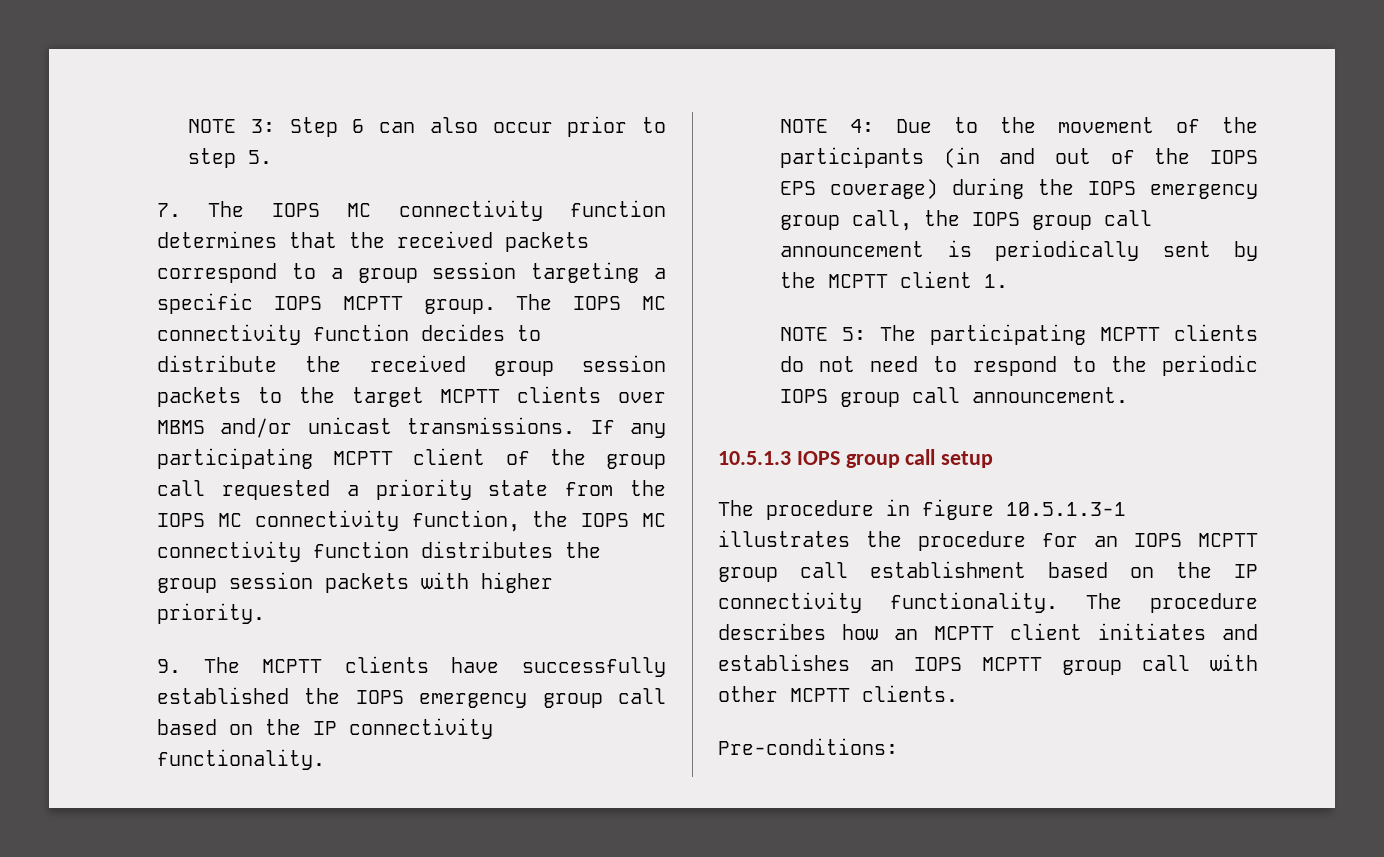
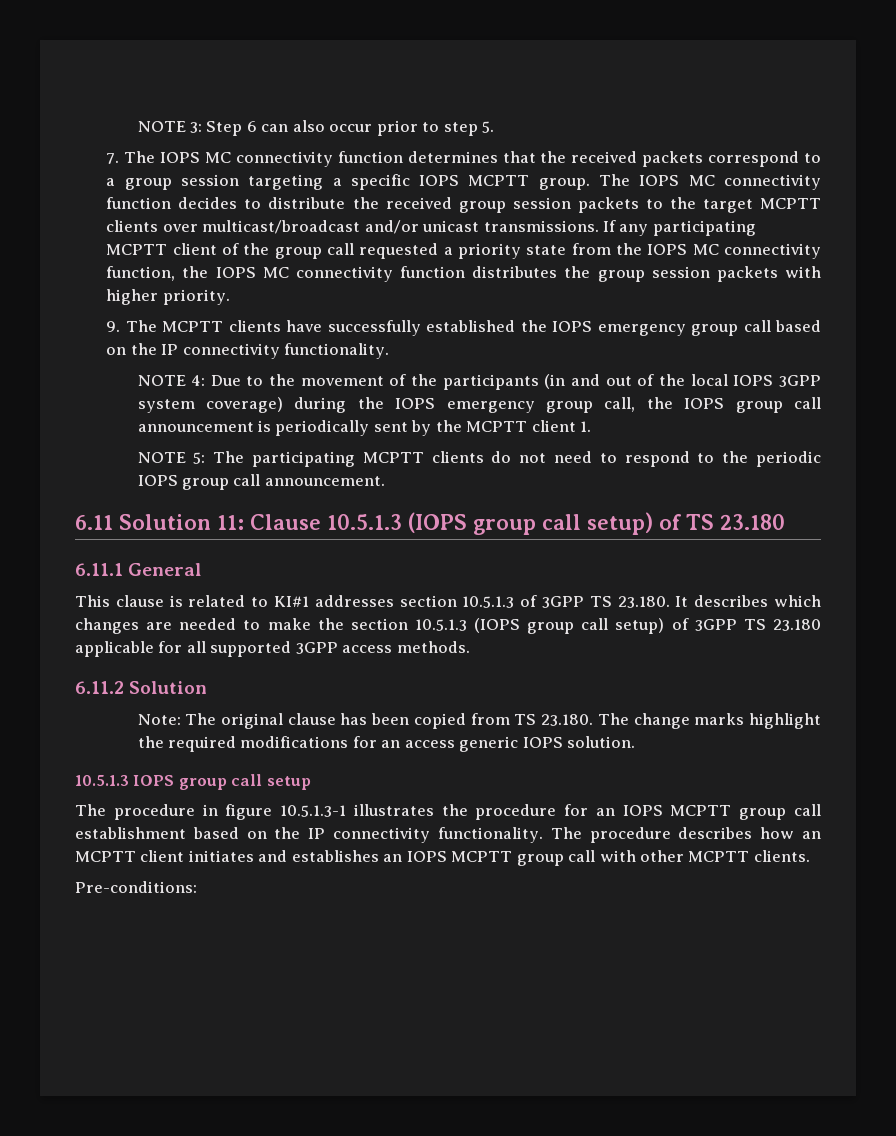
- The IOPS MC connectivity function decides to distribute the received group session packets to the target MCPTT clients over MBMS and/or unicast transmissions.
+ The IOPS MC connectivity function decides to distribute the received group session packets to the target MCPTT clients over multicast/broadcast and/or unicast transmissions.
- NOTE 4: Due to the movement of the participants (in and out of the IOPS EPS coverage) during the IOPS emergency group call, the IOPS group call announcement is periodically sent by the MCPTT client 1.
+ NOTE 4: Due to the movement of the participants (in and out of the local IOPS 3GPP system coverage) during the IOPS emergency group call, the IOPS group call announcement is periodically sent by the MCPTT client 1.
+ 6.11 Solution 11: Clause 10.5.1.3 (IOPS group call setup) of TS 23.180
+ 6.11.1 General
+ This clause is related to KI#1 addresses section 10.5.1.3 of 3GPP TS 23.180. It describes which changes are needed to make the section 10.5.1.3 (IOPS group call setup) of 3GPP TS 23.180 applicable for all supported 3GPP access methods.
+ 6.11.2 Solution
+ Note: The original clause has been copied from TS 23.180. The change marks highlight the required modifications for an access generic IOPS solution.

